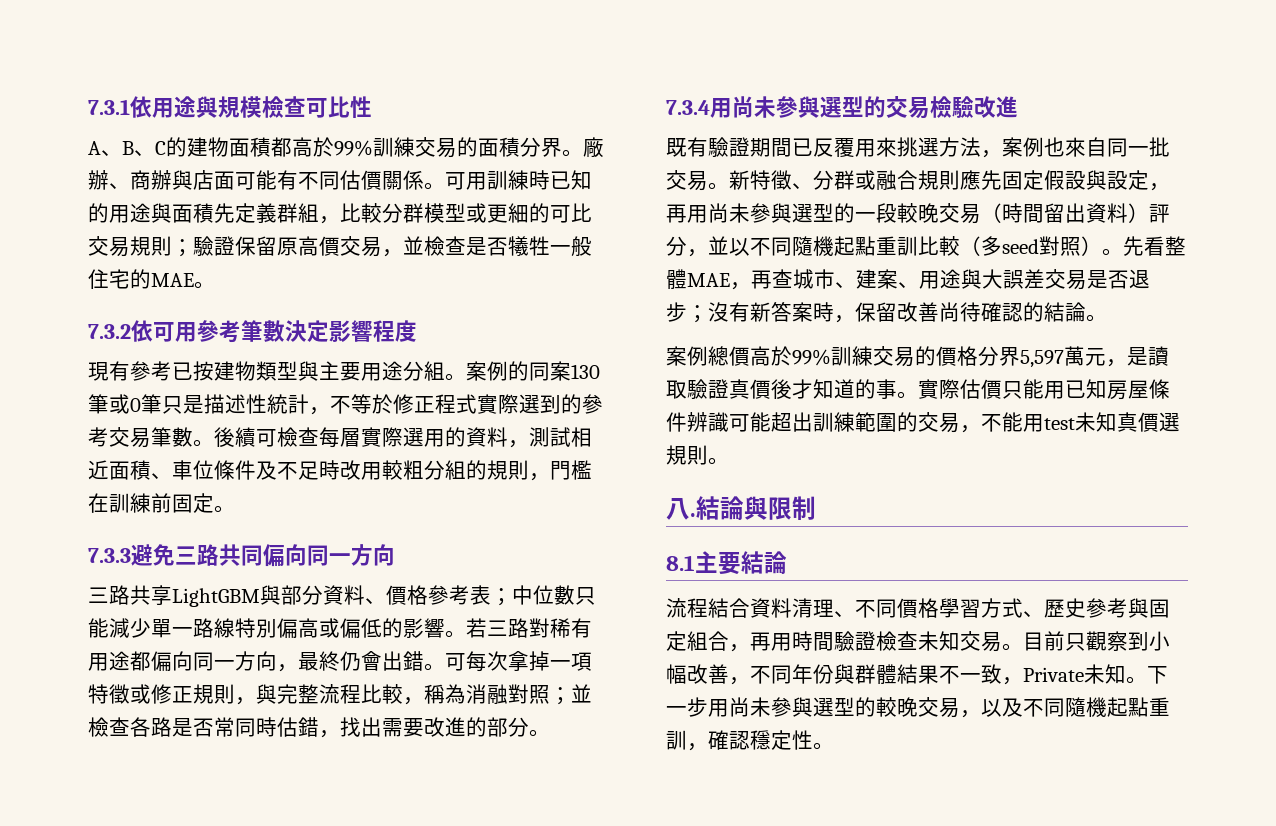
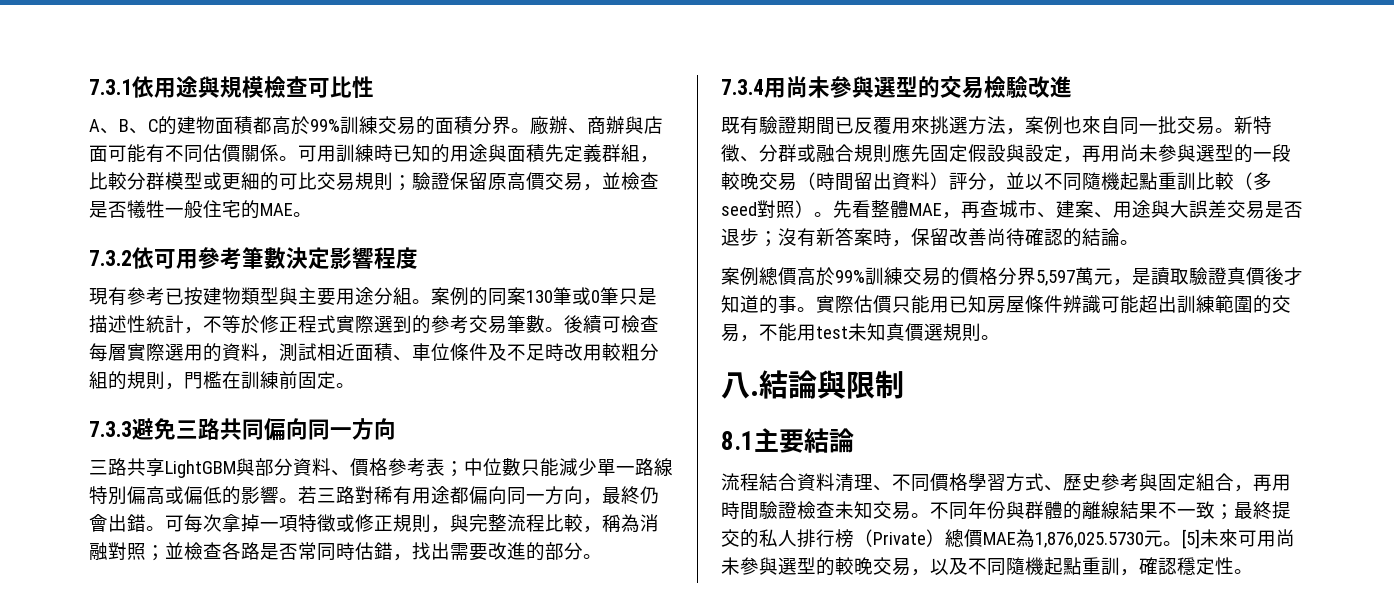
- 目前只觀察到小幅改善，不同年份與群體結果不一致，Private未知。下一步用尚未參與選型的較晚交易，以及不同隨機起點重訓，確認穩定性。
+ 不同年份與群體的離線結果不一致；最終提交的私人排行榜（Private）總價MAE為1,876,025.5730元。[5]未來可用尚未參與選型的較晚交易，以及不同隨機起點重訓，確認穩定性。

